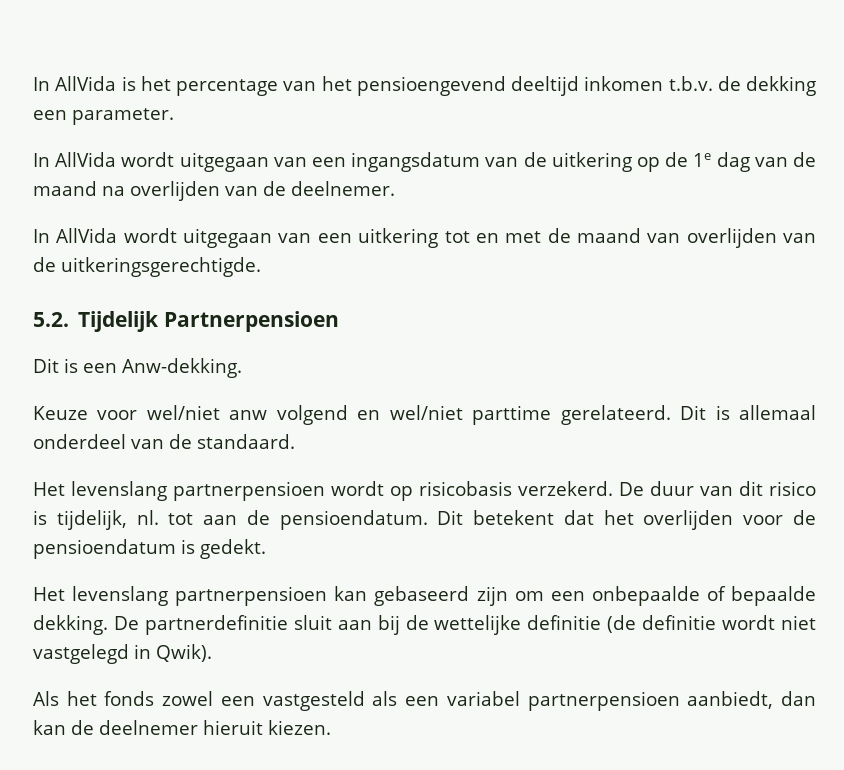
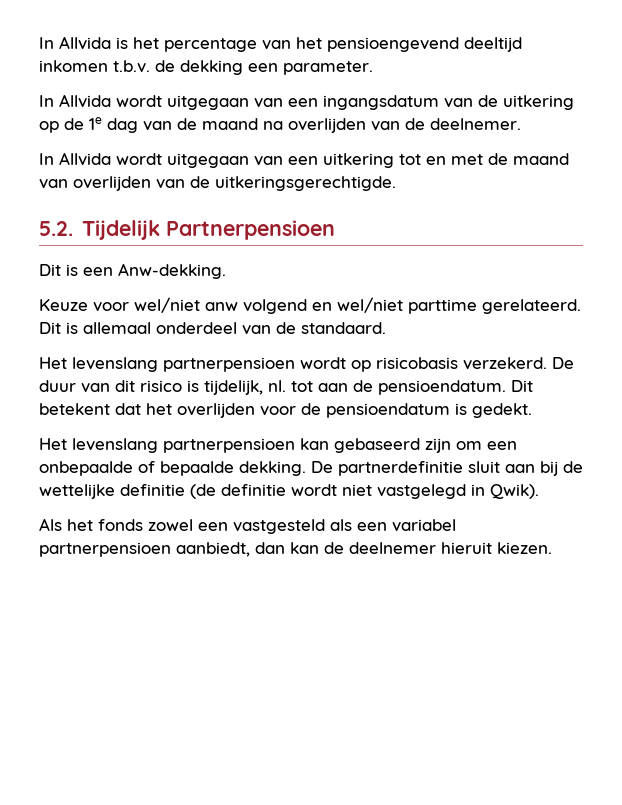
- In AllVida is het percentage van het pensioengevend deeltijd inkomen t.b.v. de dekking een parameter.
+ In Allvida is het percentage van het pensioengevend deeltijd inkomen t.b.v. de dekking een parameter.
- In AllVida wordt uitgegaan van een ingangsdatum van de uitkering op de 1e dag van de maand na overlijden van de deelnemer.
+ In Allvida wordt uitgegaan van een ingangsdatum van de uitkering op de 1e dag van de maand na overlijden van de deelnemer.
- In AllVida wordt uitgegaan van een uitkering tot en met de maand van overlijden van de uitkeringsgerechtigde.
+ In Allvida wordt uitgegaan van een uitkering tot en met de maand van overlijden van de uitkeringsgerechtigde.

